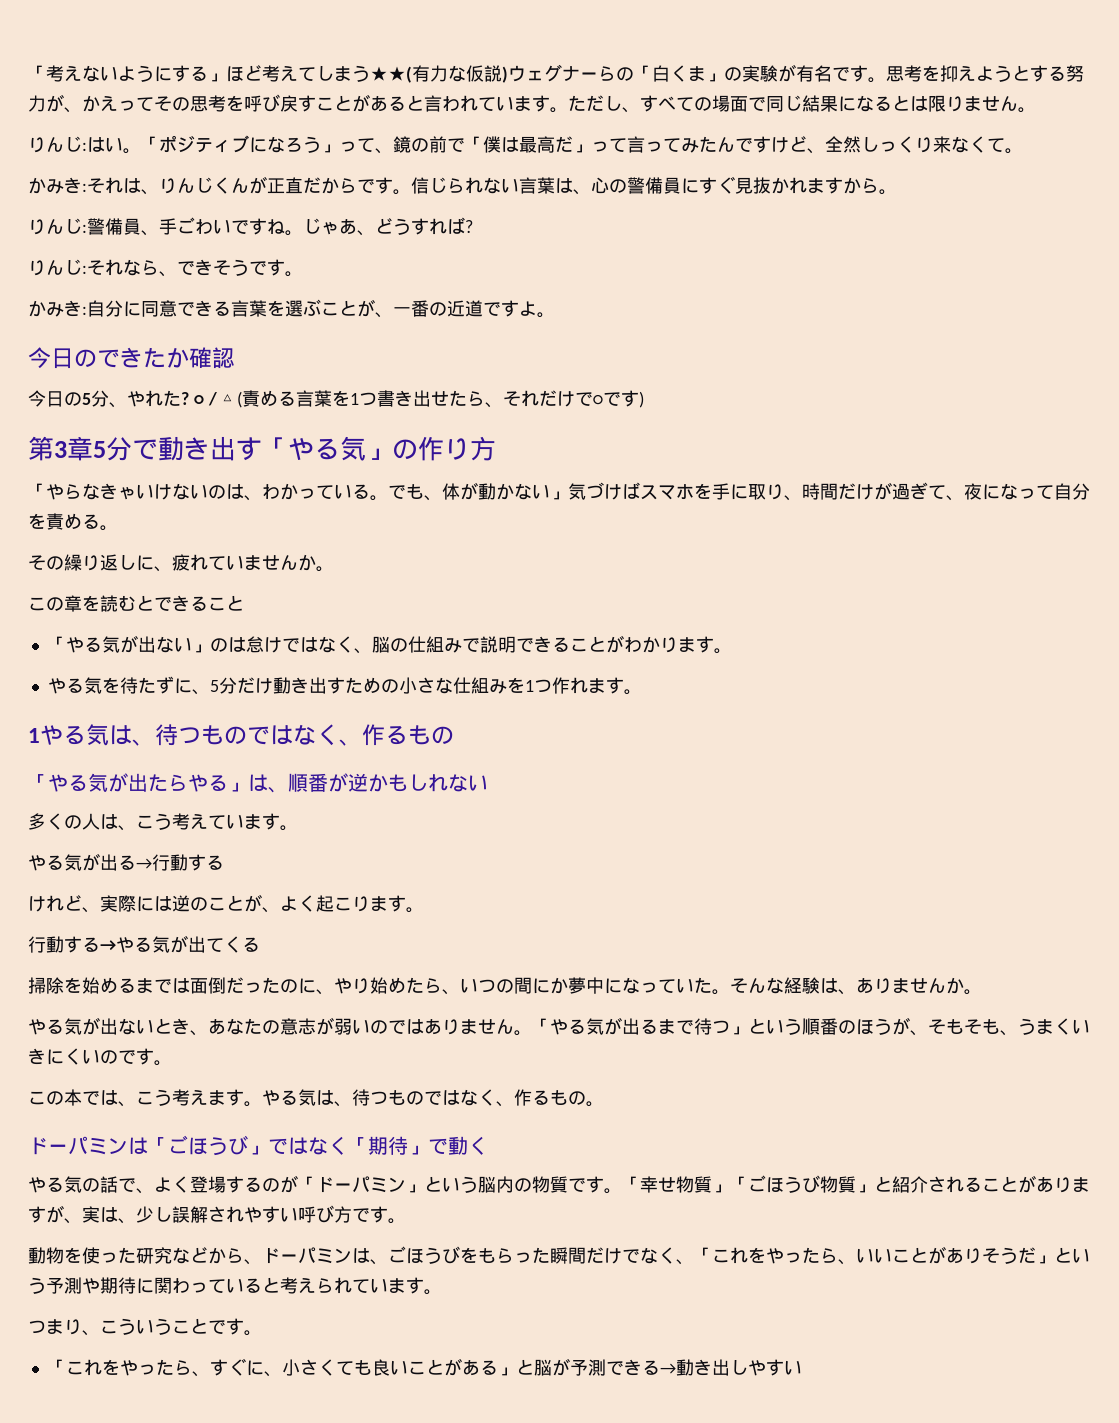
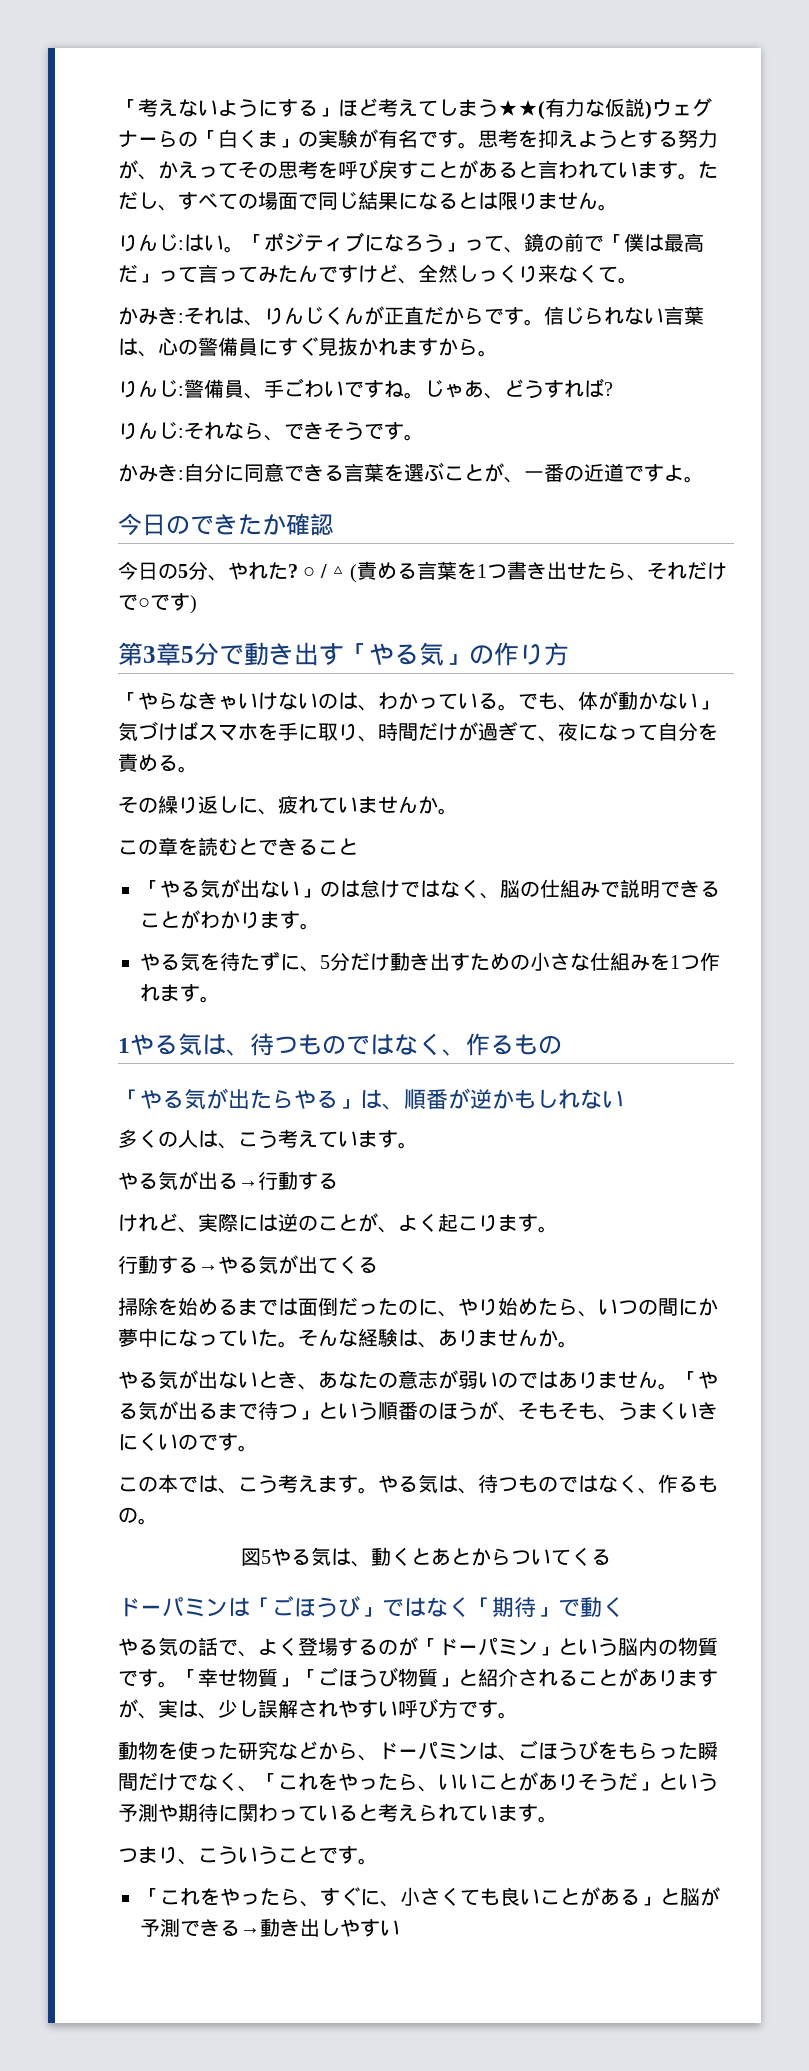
+ 図5やる気は、動くとあとからついてくる

